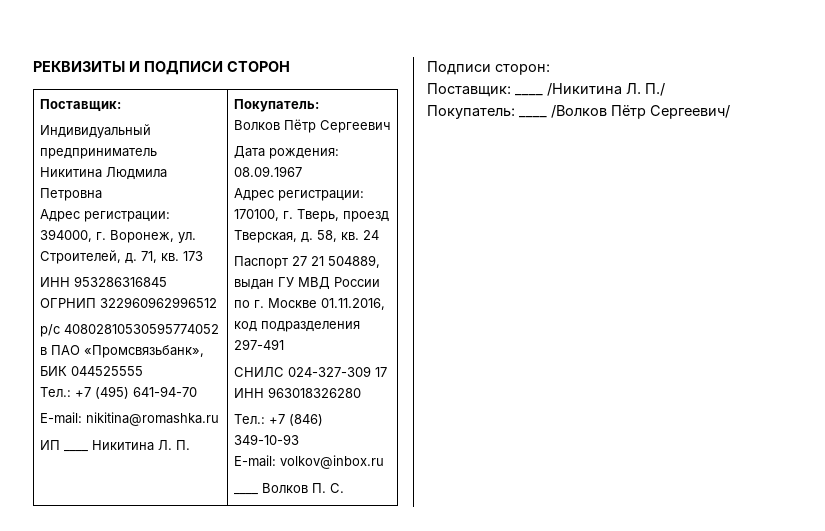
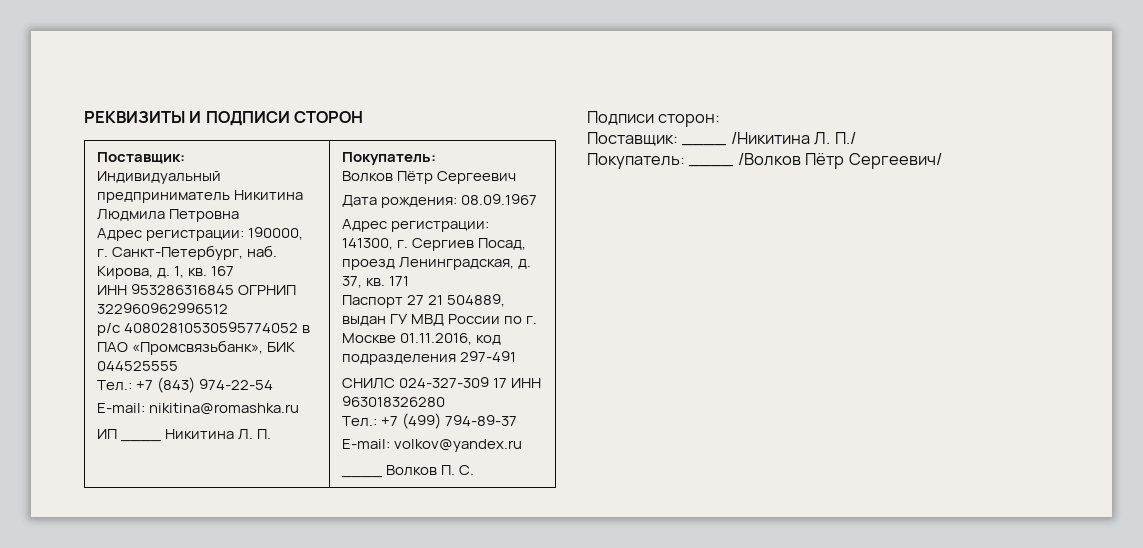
- Адрес регистрации: 394000, г. Воронеж, ул. Строителей, д. 71, кв. 173
+ Адрес регистрации: 190000, г. Санкт-Петербург, наб. Кирова, д. 1, кв. 167
- Тел.: +7 (495) 641-94-70
+ Тел.: +7 (843) 974-22-54
- Адрес регистрации: 170100, г. Тверь, проезд Тверская, д. 58, кв. 24
+ Адрес регистрации: 141300, г. Сергиев Посад, проезд Ленинградская, д. 37, кв. 171
- Тел.: +7 (846) 349-10-93
- E-mail: volkov@inbox.ru
+ Тел.: +7 (499) 794-89-37
+ E-mail: volkov@yandex.ru

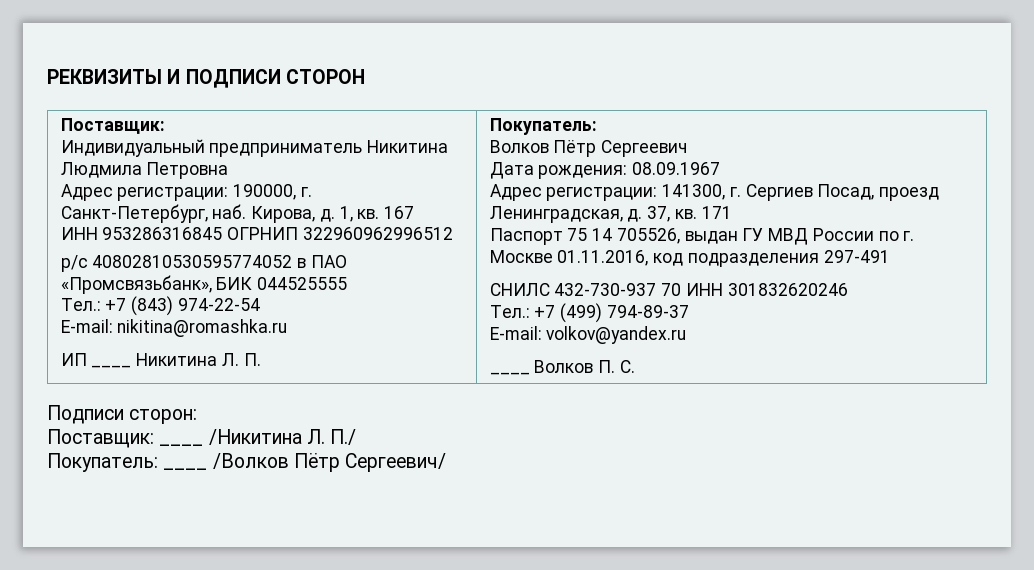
- Паспорт 27 21 504889, выдан ГУ МВД России по г. Москве 01.11.2016, код подразделения 297-491
+ Паспорт 75 14 705526, выдан ГУ МВД России по г. Москве 01.11.2016, код подразделения 297-491
- СНИЛС 024-327-309 17 ИНН 963018326280
+ СНИЛС 432-730-937 70 ИНН 301832620246

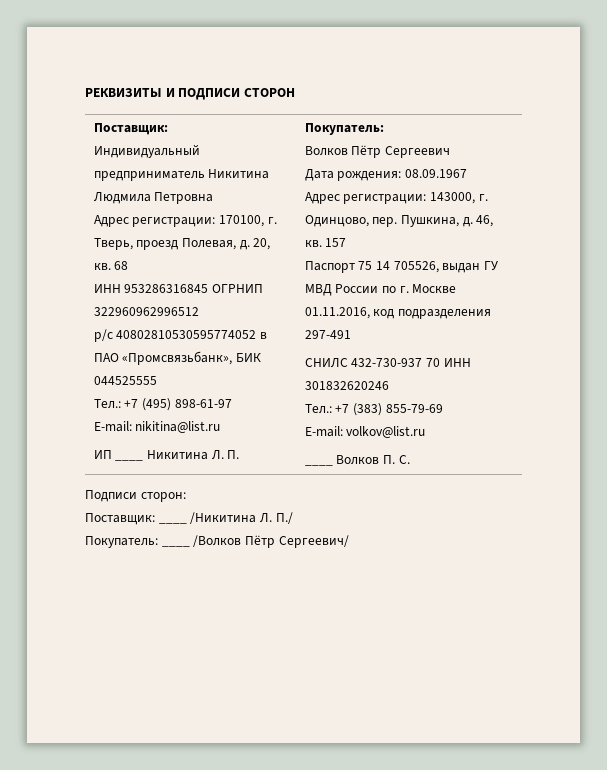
- Адрес регистрации: 190000, г. Санкт-Петербург, наб. Кирова, д. 1, кв. 167
+ Адрес регистрации: 170100, г. Тверь, проезд Полевая, д. 20, кв. 68
- Тел.: +7 (843) 974-22-54
- E-mail: nikitina@romashka.ru
+ Тел.: +7 (495) 898-61-97
+ E-mail: nikitina@list.ru
- Адрес регистрации: 141300, г. Сергиев Посад, проезд Ленинградская, д. 37, кв. 171
+ Адрес регистрации: 143000, г. Одинцово, пер. Пушкина, д. 46, кв. 157
- Тел.: +7 (499) 794-89-37
- E-mail: volkov@yandex.ru
+ Тел.: +7 (383) 855-79-69
+ E-mail: volkov@list.ru

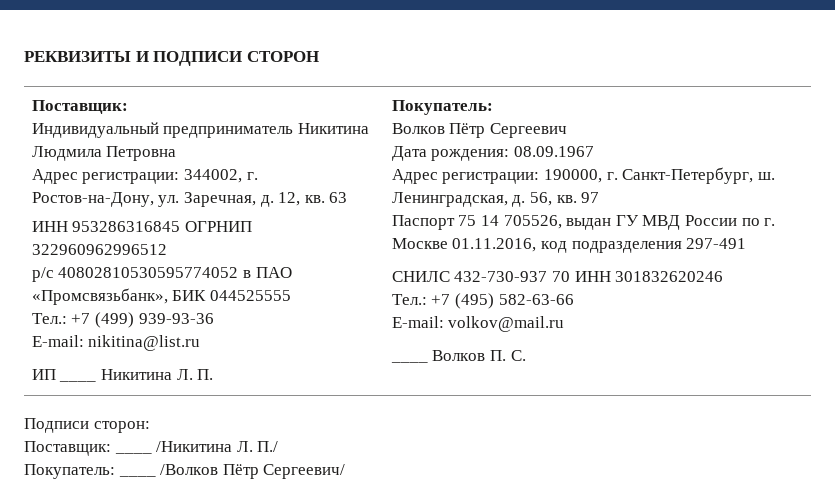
- Адрес регистрации: 170100, г. Тверь, проезд Полевая, д. 20, кв. 68
+ Адрес регистрации: 344002, г. Ростов-на-Дону, ул. Заречная, д. 12, кв. 63
- Тел.: +7 (495) 898-61-97
+ Тел.: +7 (499) 939-93-36
- Адрес регистрации: 143000, г. Одинцово, пер. Пушкина, д. 46, кв. 157
+ Адрес регистрации: 190000, г. Санкт-Петербург, ш. Ленинградская, д. 56, кв. 97
- Тел.: +7 (383) 855-79-69
- E-mail: volkov@list.ru
+ Тел.: +7 (495) 582-63-66
+ E-mail: volkov@mail.ru

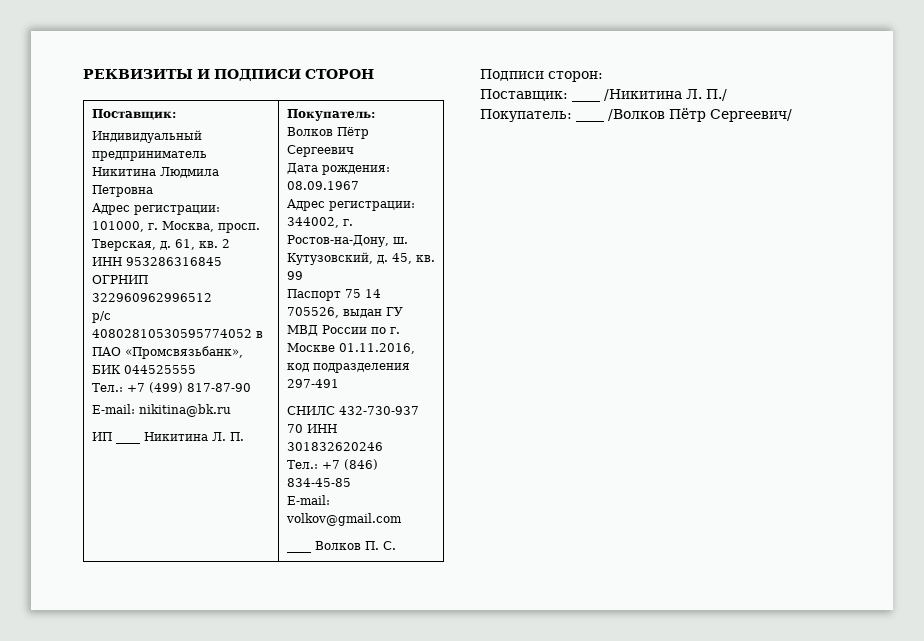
- Адрес регистрации: 344002, г. Ростов-на-Дону, ул. Заречная, д. 12, кв. 63
+ Адрес регистрации: 101000, г. Москва, просп. Тверская, д. 61, кв. 2
- Тел.: +7 (499) 939-93-36
- E-mail: nikitina@list.ru
+ Тел.: +7 (499) 817-87-90
+ E-mail: nikitina@bk.ru
- Адрес регистрации: 190000, г. Санкт-Петербург, ш. Ленинградская, д. 56, кв. 97
+ Адрес регистрации: 344002, г. Ростов-на-Дону, ш. Кутузовский, д. 45, кв. 99
- Тел.: +7 (495) 582-63-66
- E-mail: volkov@mail.ru
+ Тел.: +7 (846) 834-45-85
+ E-mail: volkov@gmail.com

